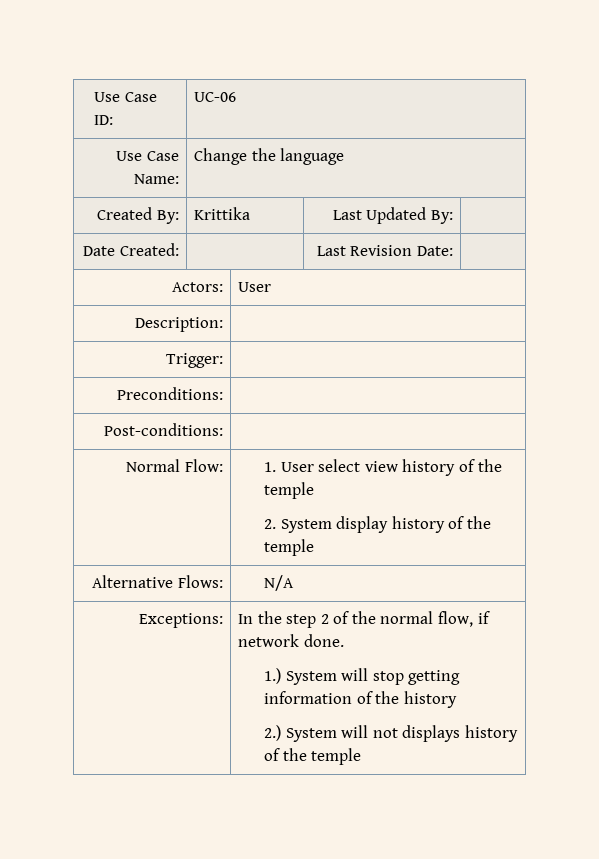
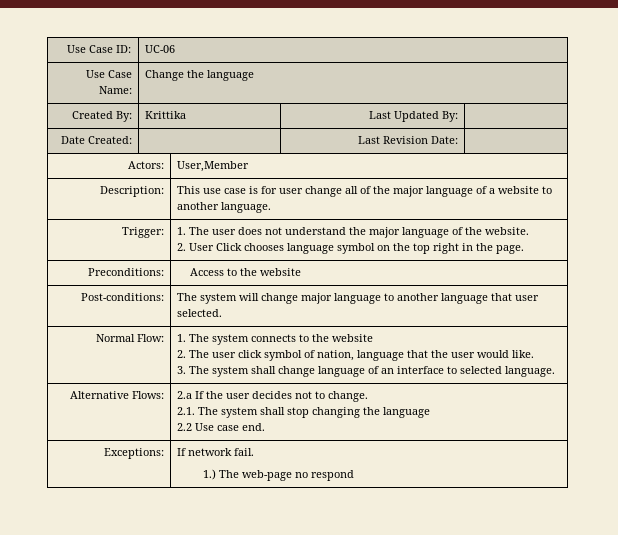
- Actors: | User
+ Actors: | User,Member
- Description: |
- Trigger: |
- Preconditions: |
- Post-conditions: |
- Normal Flow: | 1. User select view history of the temple
- 2. System display history of the temple
- Alternative Flows: | N/A
- Exceptions: | In the step 2 of the normal flow, if network done.
- 1.) System will stop getting information of the history
- 2.) System will not displays history of the temple
+ Description: | This use case is for user change all of the major language of a website to another language.
+ Trigger: | 1. The user does not understand the major language of the website.
+ 2. User Click chooses language symbol on the top right in the page.
+ Preconditions: | Access to the website
+ Post-conditions: | The system will change major language to another language that user selected.
+ Normal Flow: | 1. The system connects to the website
+ 2. The user click symbol of nation, language that the user would like.
+ 3. The system shall change language of an interface to selected language.
+ Alternative Flows: | 2.a If the user decides not to change.
+ 2.1. The system shall stop changing the language
+ 2.2 Use case end.
+ Exceptions: | If network fail.
+ 1.) The web-page no respond

